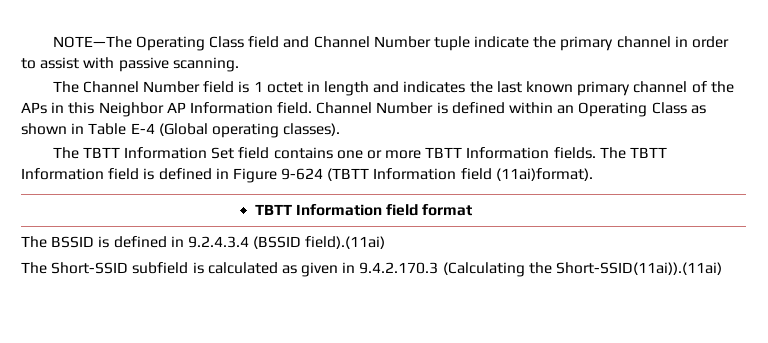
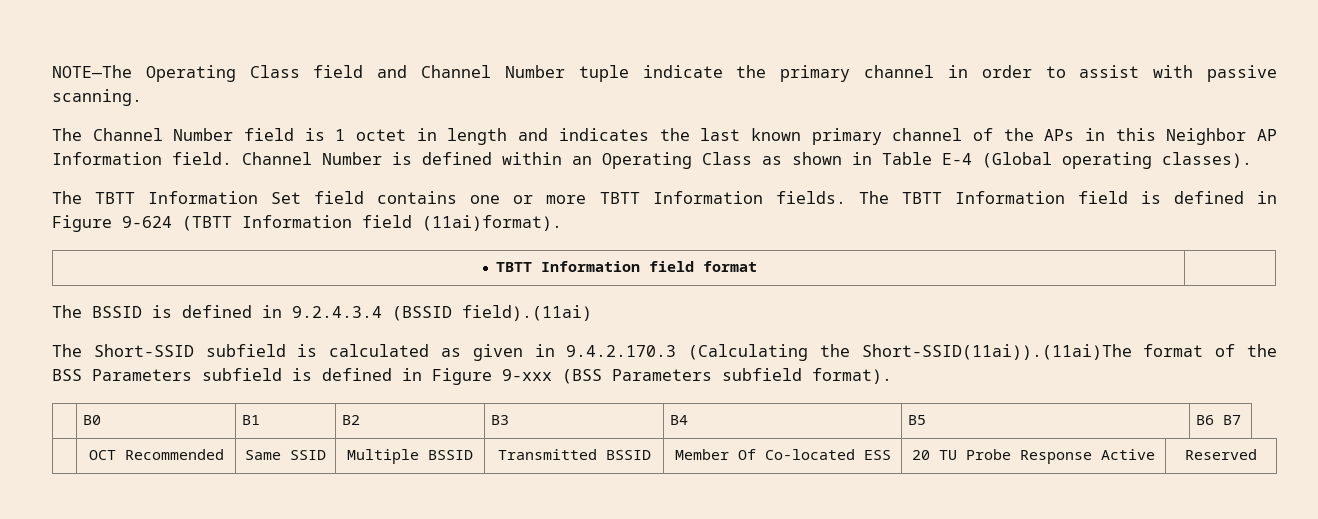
- The Short-SSID subfield is calculated as given in 9.4.2.170.3 (Calculating the Short-SSID(11ai)).(11ai)
+ The Short-SSID subfield is calculated as given in 9.4.2.170.3 (Calculating the Short-SSID(11ai)).(11ai)The format of the BSS Parameters subfield is defined in Figure 9-xxx (BSS Parameters subfield format).
+ | B0 | B1 | B2 | B3 | B4 | B5 | B6 B7
+ | OCT Recommended | Same SSID | Multiple BSSID | Transmitted BSSID | Member Of Co-located ESS | 20 TU Probe Response Active | Reserved

